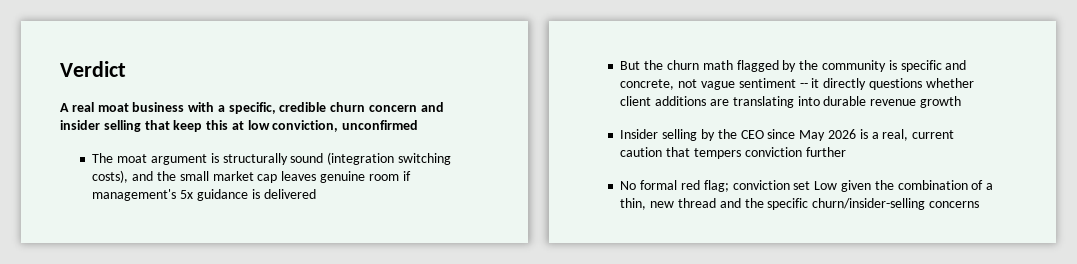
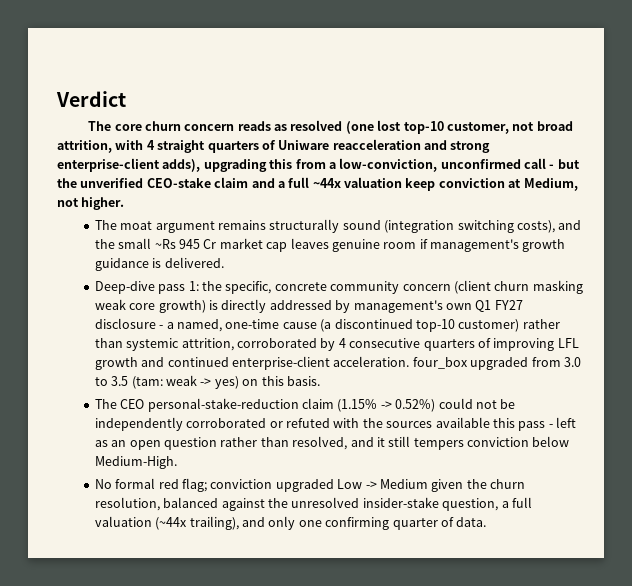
- A real moat business with a specific, credible churn concern and insider selling that keep this at low conviction, unconfirmed
+ The core churn concern reads as resolved (one lost top-10 customer, not broad attrition, with 4 straight quarters of Uniware reacceleration and strong enterprise-client adds), upgrading this from a low-conviction, unconfirmed call - but the unverified CEO-stake claim and a full ~44x valuation keep conviction at Medium, not higher.
- The moat argument is structurally sound (integration switching costs), and the small market cap leaves genuine room if management's 5x guidance is delivered
- But the churn math flagged by the community is specific and concrete, not vague sentiment -- it directly questions whether client additions are translating into durable revenue growth
- Insider selling by the CEO since May 2026 is a real, current caution that tempers conviction further
+ The moat argument remains structurally sound (integration switching costs), and the small ~Rs 945 Cr market cap leaves genuine room if management's growth guidance is delivered.
+ Deep-dive pass 1: the specific, concrete community concern (client churn masking weak core growth) is directly addressed by management's own Q1 FY27 disclosure - a named, one-time cause (a discontinued top-10 customer) rather than systemic attrition, corroborated by 4 consecutive quarters of improving LFL growth and continued enterprise-client acceleration. four_box upgraded from 3.0 to 3.5 (tam: weak -> yes) on this basis.
+ The CEO personal-stake-reduction claim (1.15% -> 0.52%) could not be independently corroborated or refuted with the sources available this pass - left as an open question rather than resolved, and it still tempers conviction below Medium-High.
- No formal red flag; conviction set Low given the combination of a thin, new thread and the specific churn/insider-selling concerns
+ No formal red flag; conviction upgraded Low -> Medium given the churn resolution, balanced against the unresolved insider-stake question, a full valuation (~44x trailing), and only one confirming quarter of data.

